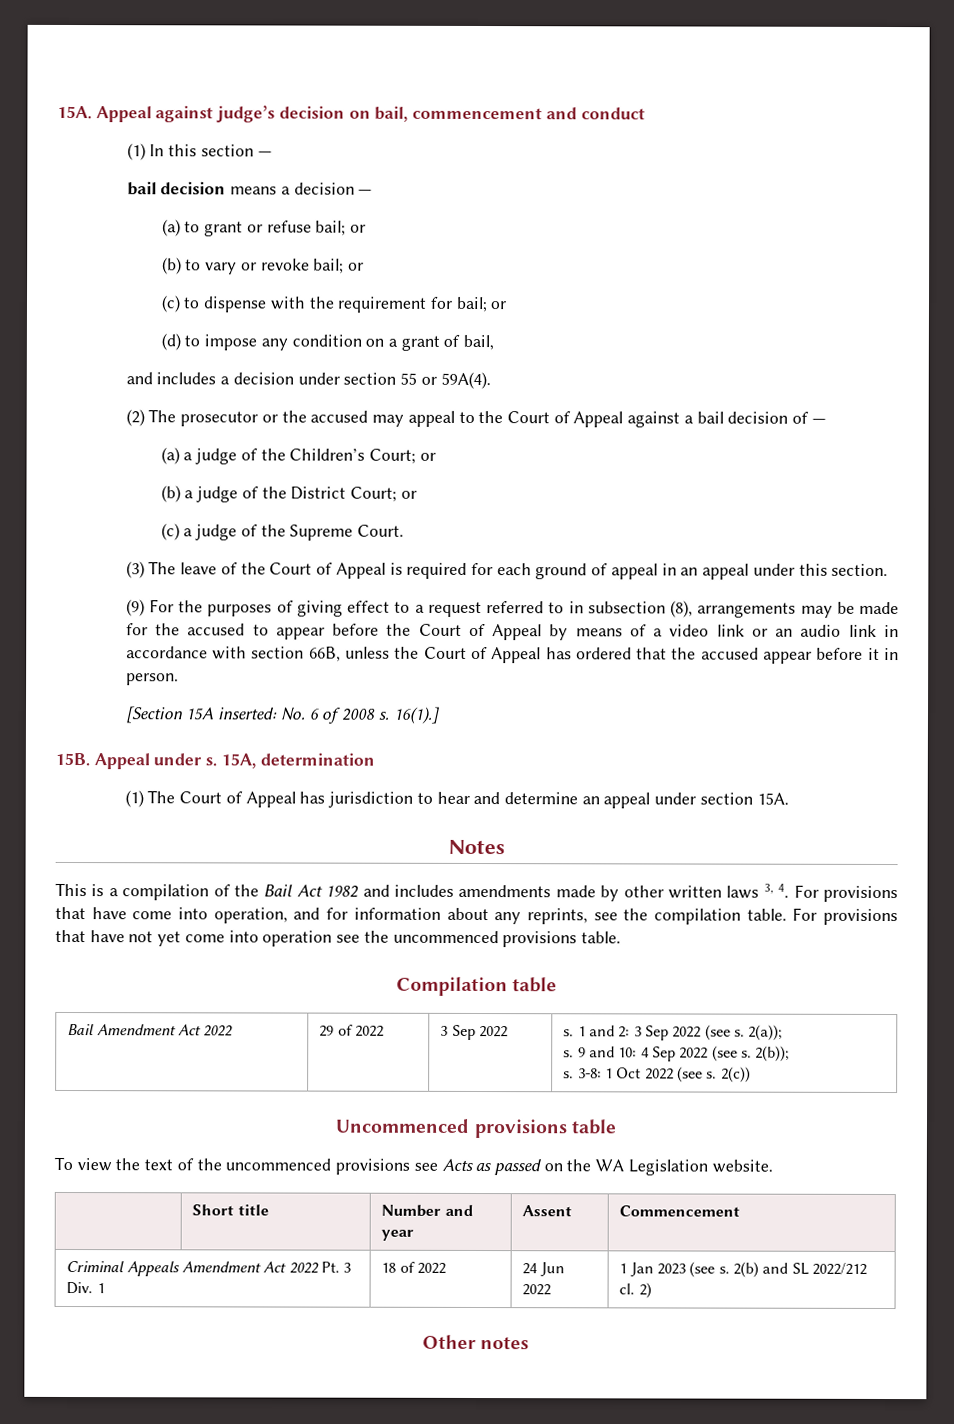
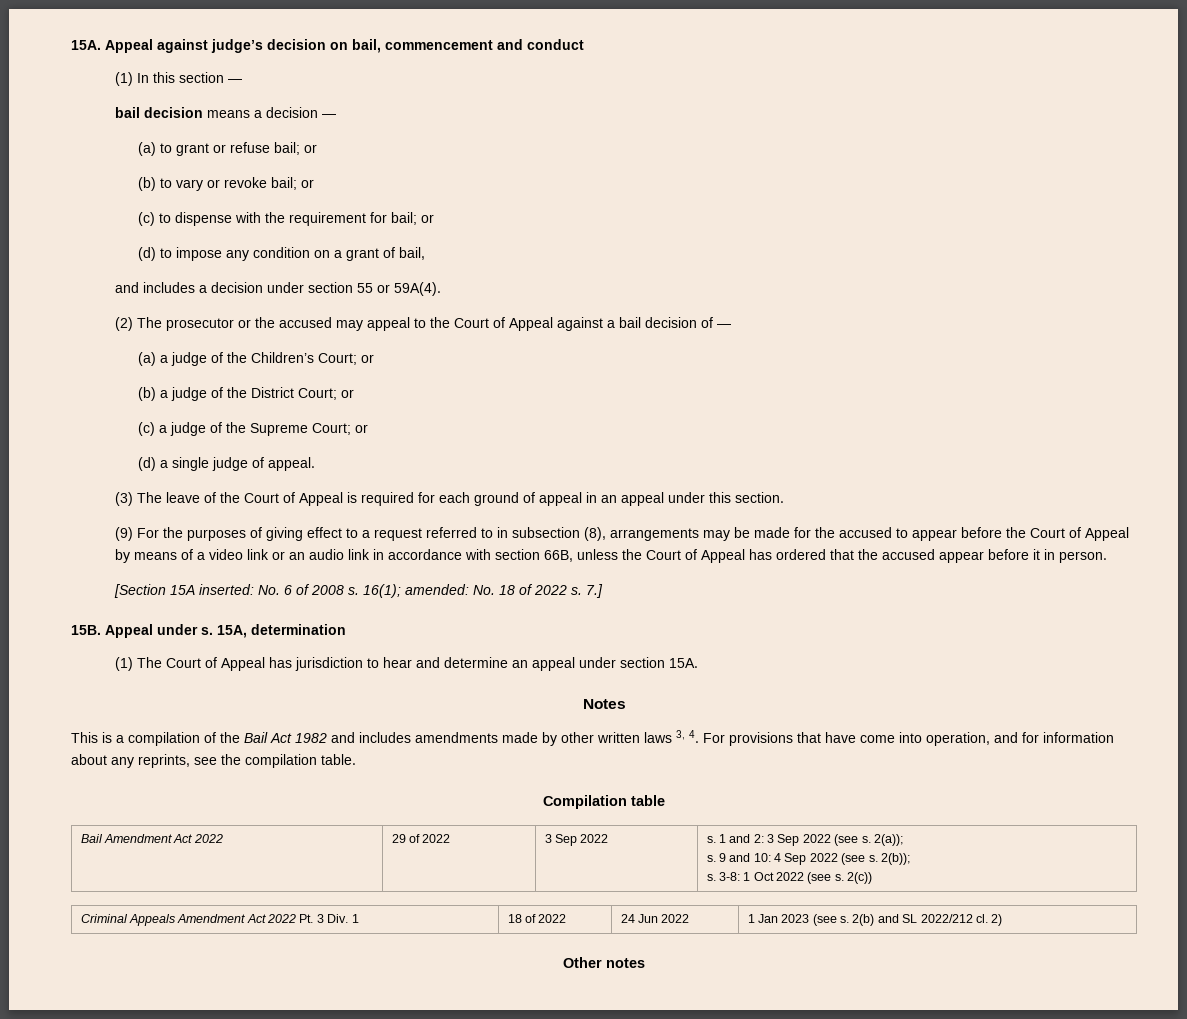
- (c) a judge of the Supreme Court.
+ (c) a judge of the Supreme Court; or
+ (d) a single judge of appeal.
- 16(1).]
+ 16(1); amended: No. 18 of 2022 s. 7.]
- For provisions that have not yet come into operation see the uncommenced provisions table.
- Uncommenced provisions table
- To view the text of the uncommenced provisions see Acts as passed on the WA Legislation website.
- | Short title | Number and year | Assent | Commencement

